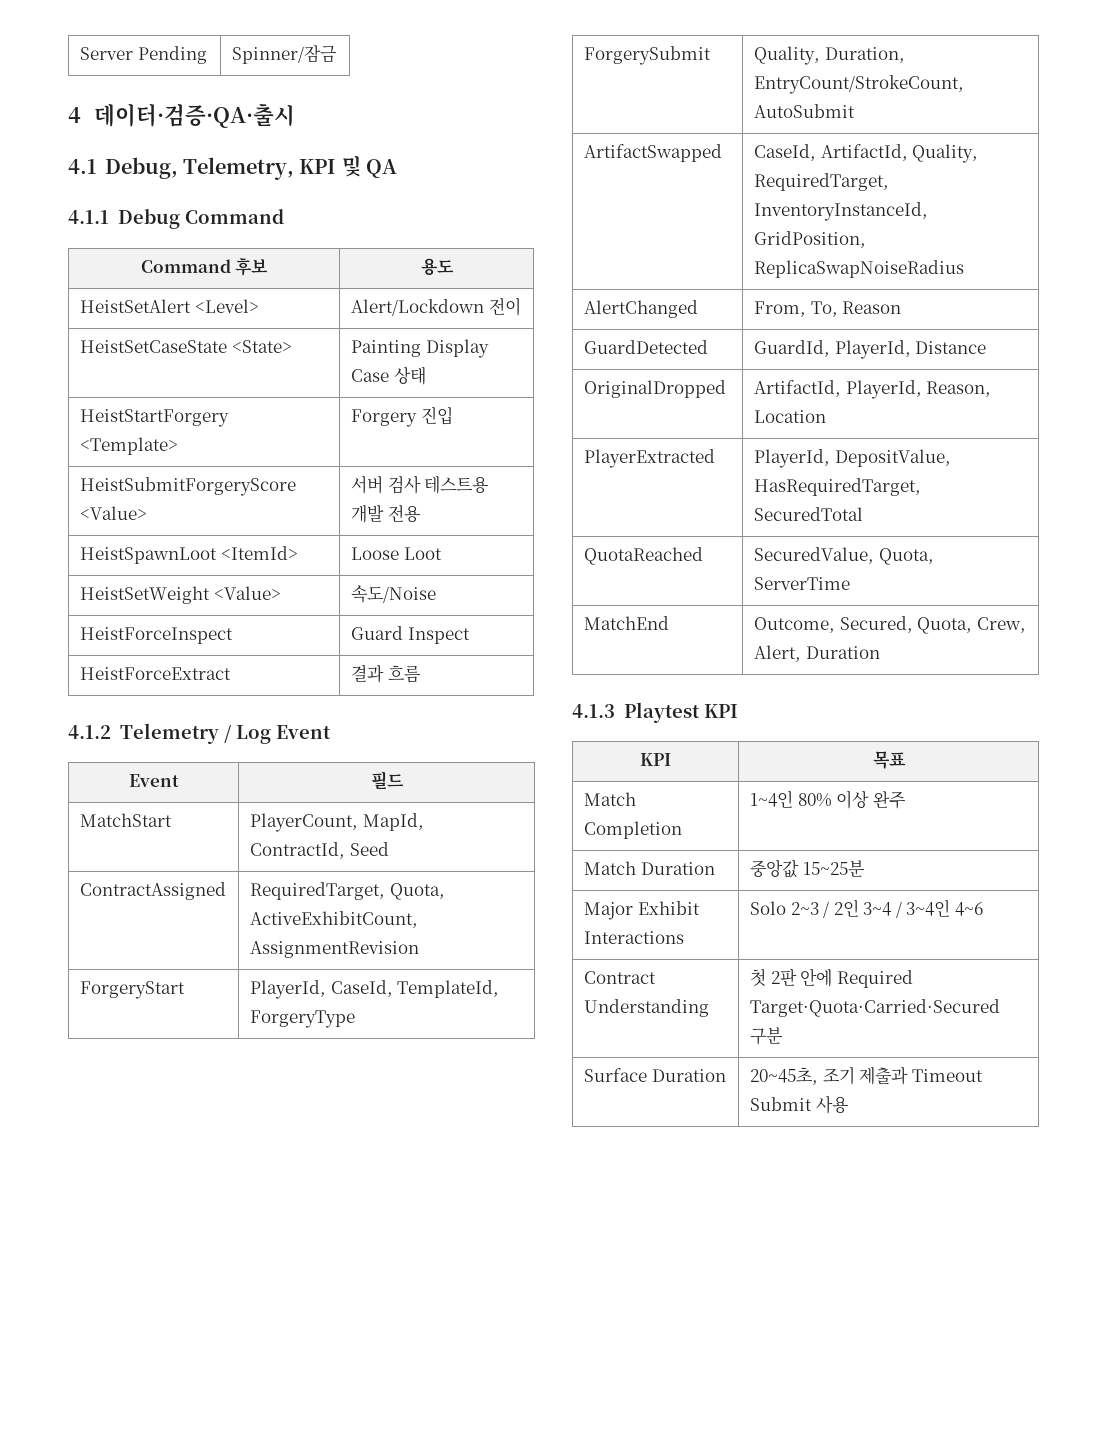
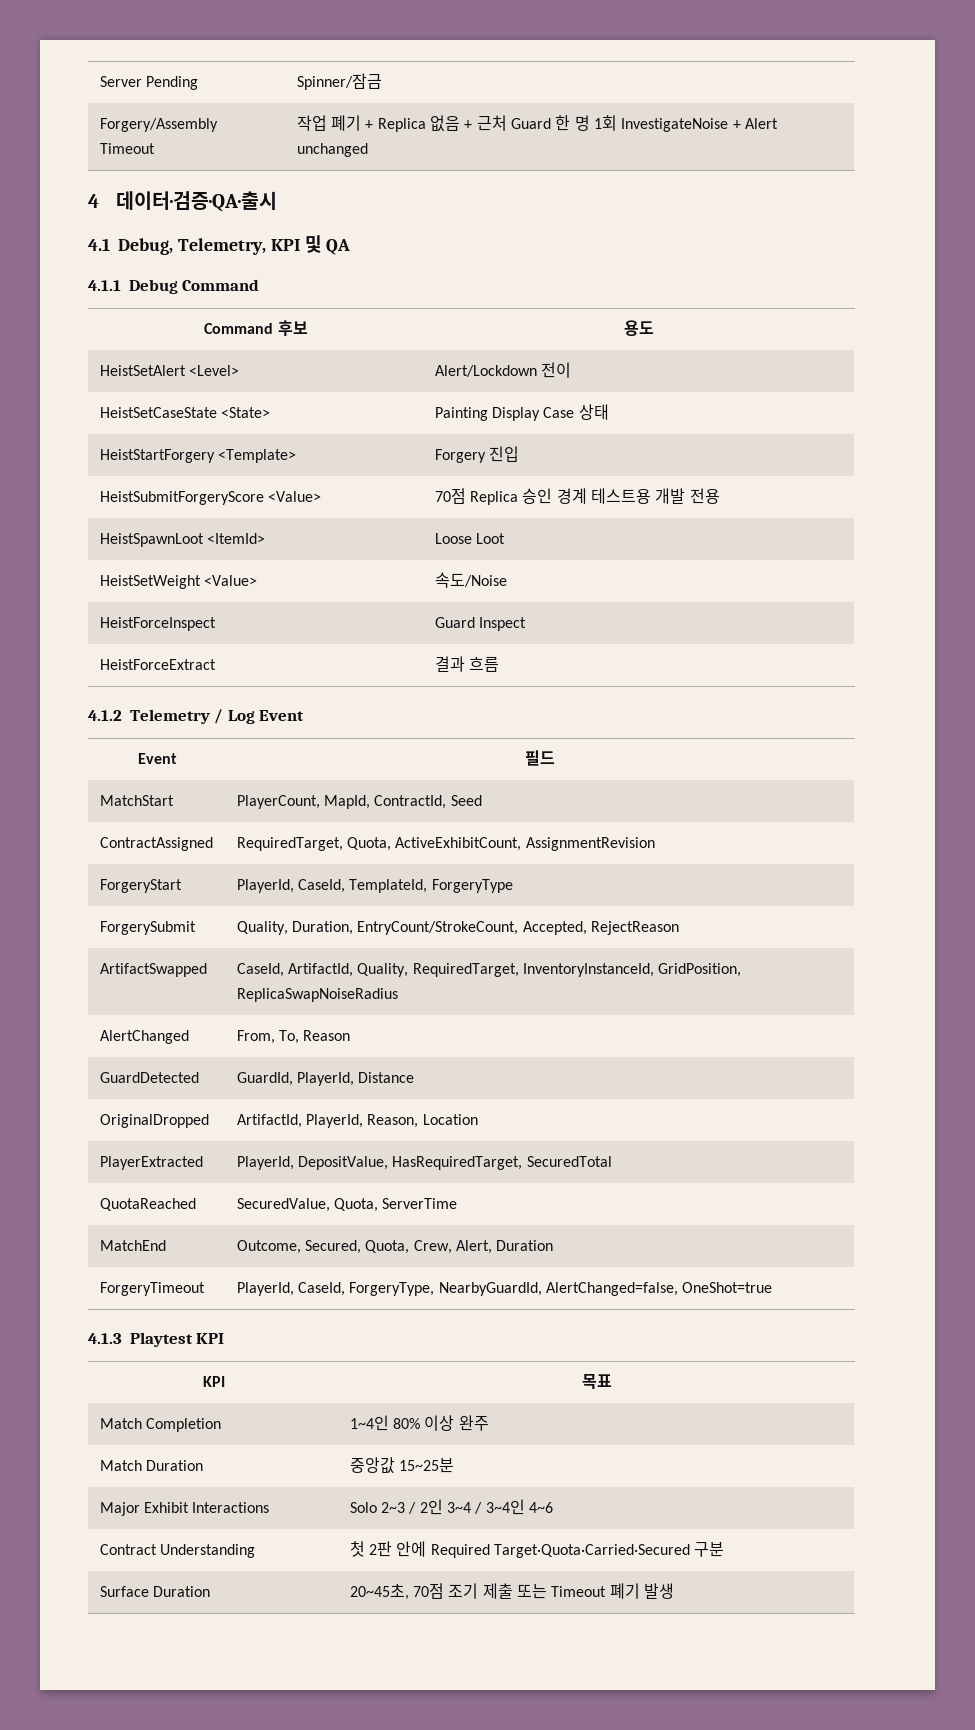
+ Forgery/Assembly Timeout | 작업 폐기 + Replica 없음 + 근처 Guard 한 명 1회 InvestigateNoise + Alert unchanged
- HeistSubmitForgeryScore <Value> | 서버 검사 테스트용 개발 전용
+ HeistSubmitForgeryScore <Value> | 70점 Replica 승인 경계 테스트용 개발 전용
- ForgerySubmit | Quality, Duration, EntryCount/StrokeCount, AutoSubmit
+ ForgerySubmit | Quality, Duration, EntryCount/StrokeCount, Accepted, RejectReason
+ ForgeryTimeout | PlayerId, CaseId, ForgeryType, NearbyGuardId, AlertChanged=false, OneShot=true
- Surface Duration | 20~45초, 조기 제출과 Timeout Submit 사용
+ Surface Duration | 20~45초, 70점 조기 제출 또는 Timeout 폐기 발생

